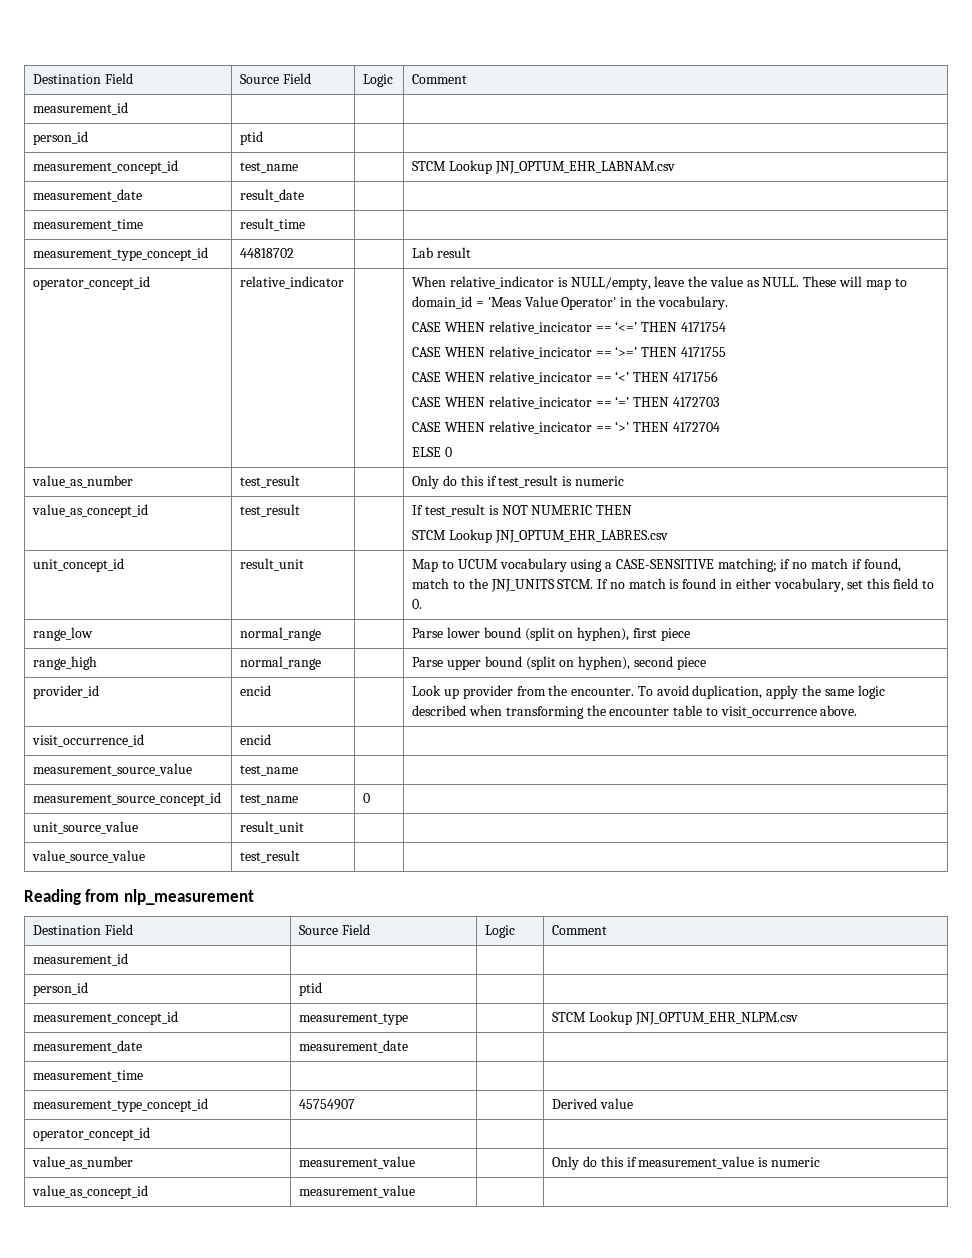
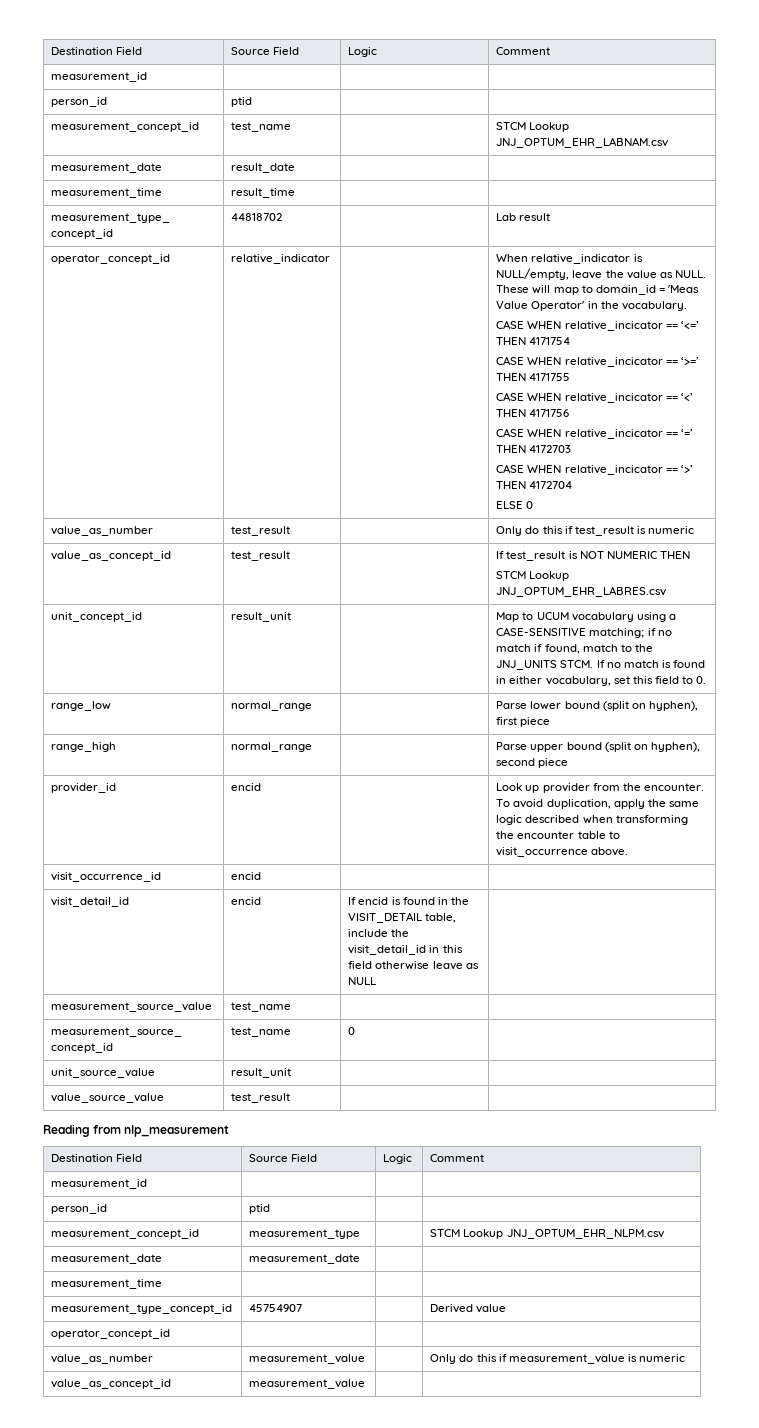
+ visit_detail_id | encid | If encid is found in the VISIT_DETAIL table, include the visit_detail_id in this field otherwise leave as NULL |

